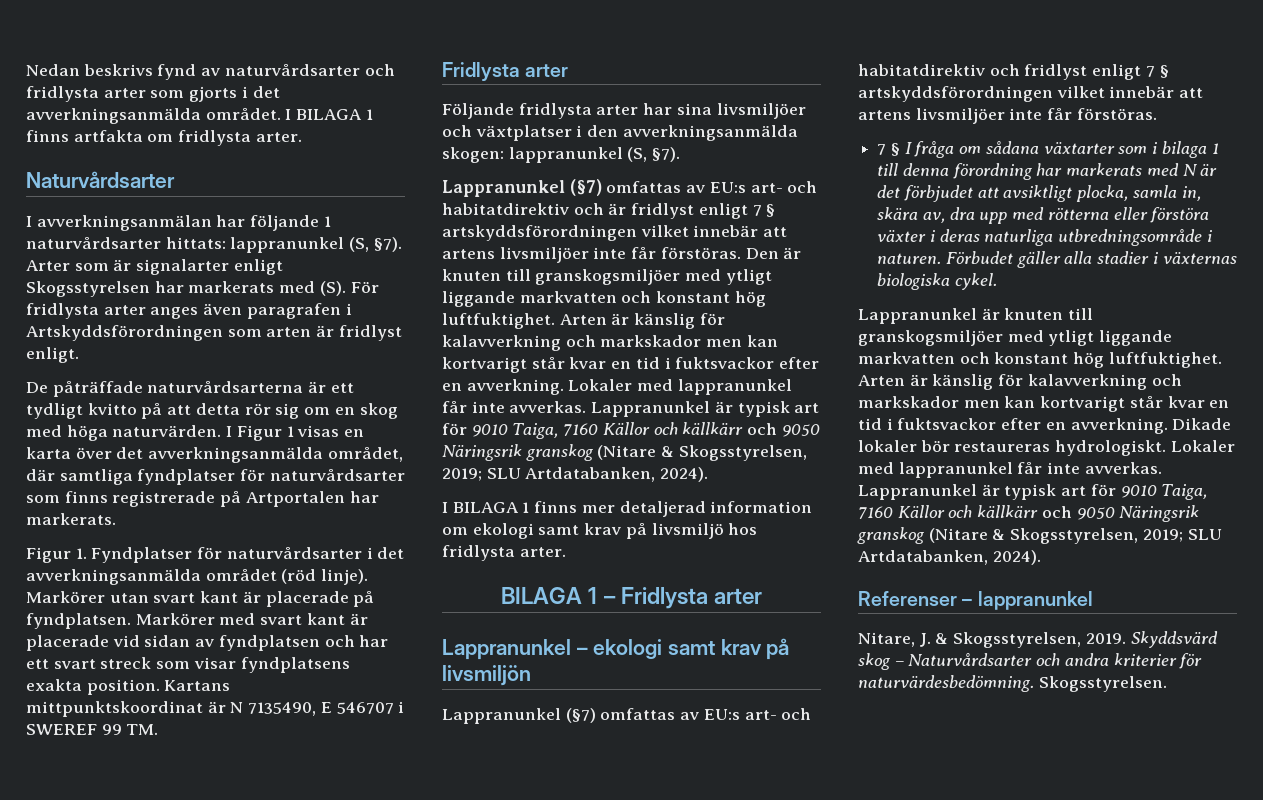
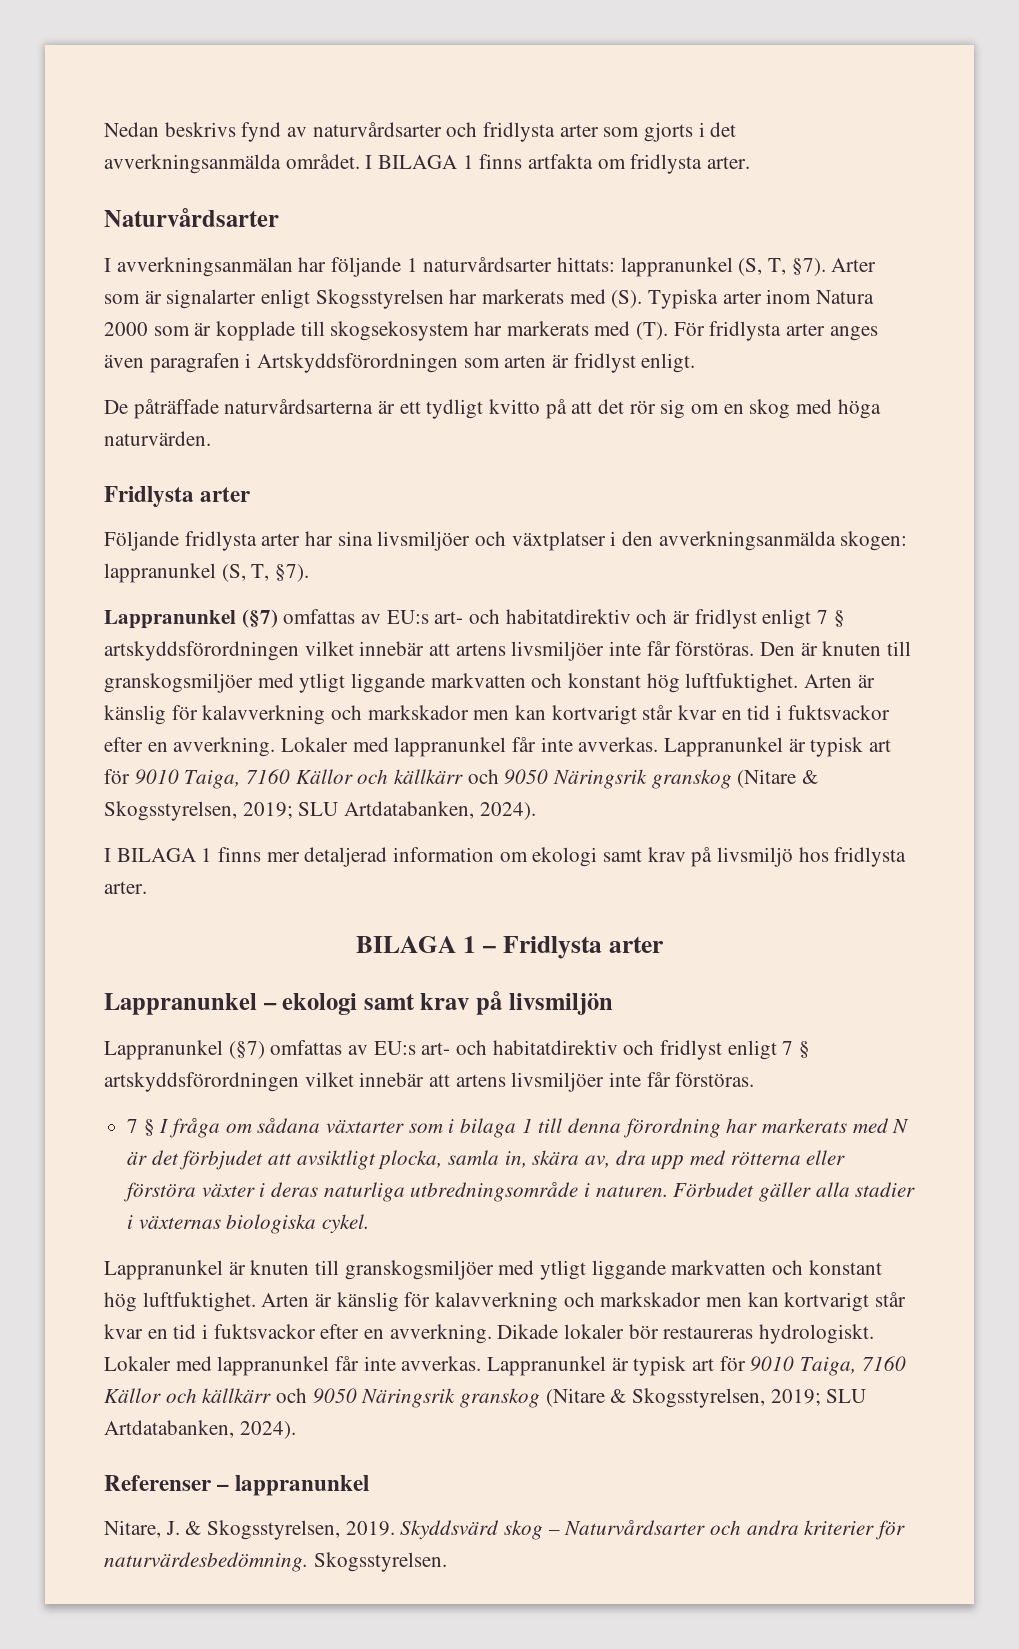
- I avverkningsanmälan har följande 1 naturvårdsarter hittats: lappranunkel (S, §7).
+ I avverkningsanmälan har följande 1 naturvårdsarter hittats: lappranunkel (S, T, §7).
- Arter som är signalarter enligt Skogsstyrelsen har markerats med (S). För fridlysta arter anges även paragrafen i Artskyddsförordningen som arten är fridlyst enligt.
+ Arter som är signalarter enligt Skogsstyrelsen har markerats med (S). Typiska arter inom Natura 2000 som är kopplade till skogsekosystem har markerats med (T). För fridlysta arter anges även paragrafen i Artskyddsförordningen som arten är fridlyst enligt.
- De påträffade naturvårdsarterna är ett tydligt kvitto på att detta rör sig om en skog med höga naturvärden. I Figur 1 visas en karta över det avverkningsanmälda området, där samtliga fyndplatser för naturvårdsarter som finns registrerade på Artportalen har markerats.
- Figur 1. Fyndplatser för naturvårdsarter i det avverkningsanmälda området (röd linje). Markörer utan svart kant är placerade på fyndplatsen. Markörer med svart kant är placerade vid sidan av fyndplatsen och har ett svart streck som visar fyndplatsens exakta position. Kartans mittpunktskoordinat är N 7135490, E 546707 i SWEREF 99 TM.
+ De påträffade naturvårdsarterna är ett tydligt kvitto på att det rör sig om en skog med höga naturvärden.
- Följande fridlysta arter har sina livsmiljöer och växtplatser i den avverkningsanmälda skogen: lappranunkel (S, §7).
+ Följande fridlysta arter har sina livsmiljöer och växtplatser i den avverkningsanmälda skogen: lappranunkel (S, T, §7).

